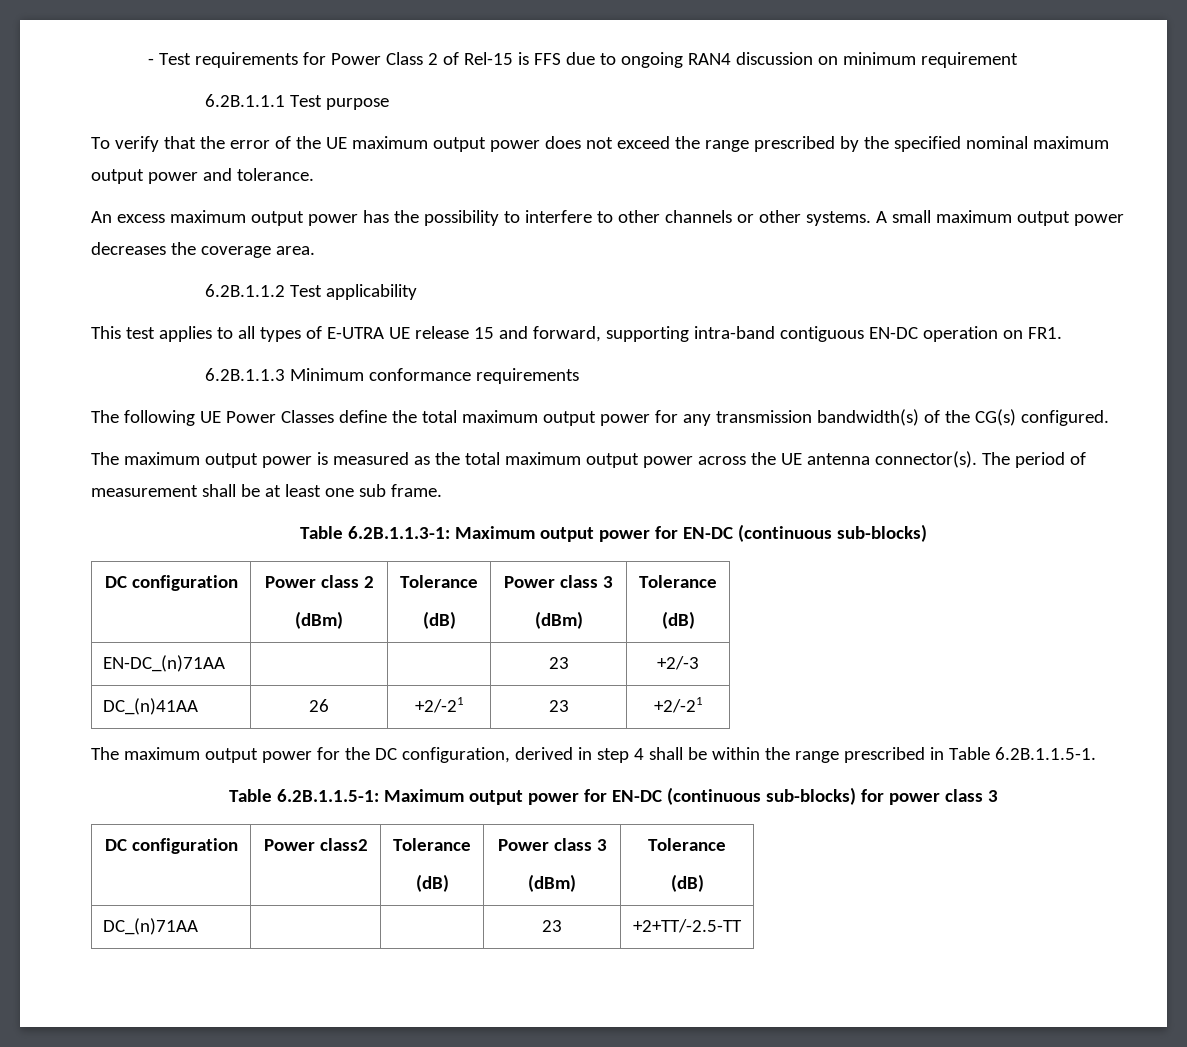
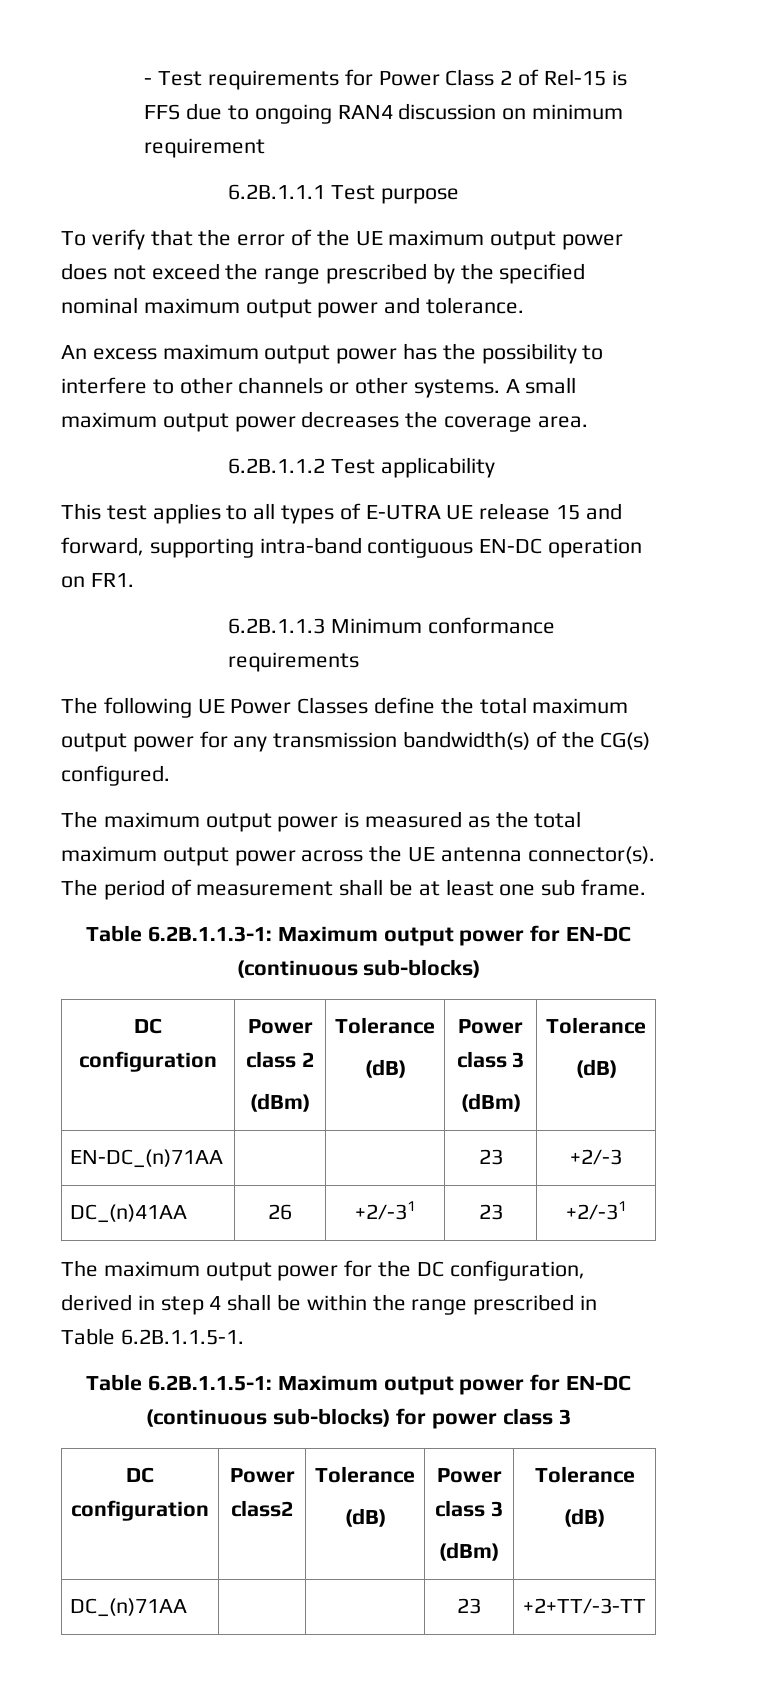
- DC_(n)41AA | 26 | +2/-21 | 23 | +2/-21
+ DC_(n)41AA | 26 | +2/-31 | 23 | +2/-31
- DC_(n)71AA | | | 23 | +2+TT/-2.5-TT
+ DC_(n)71AA | | | 23 | +2+TT/-3-TT

